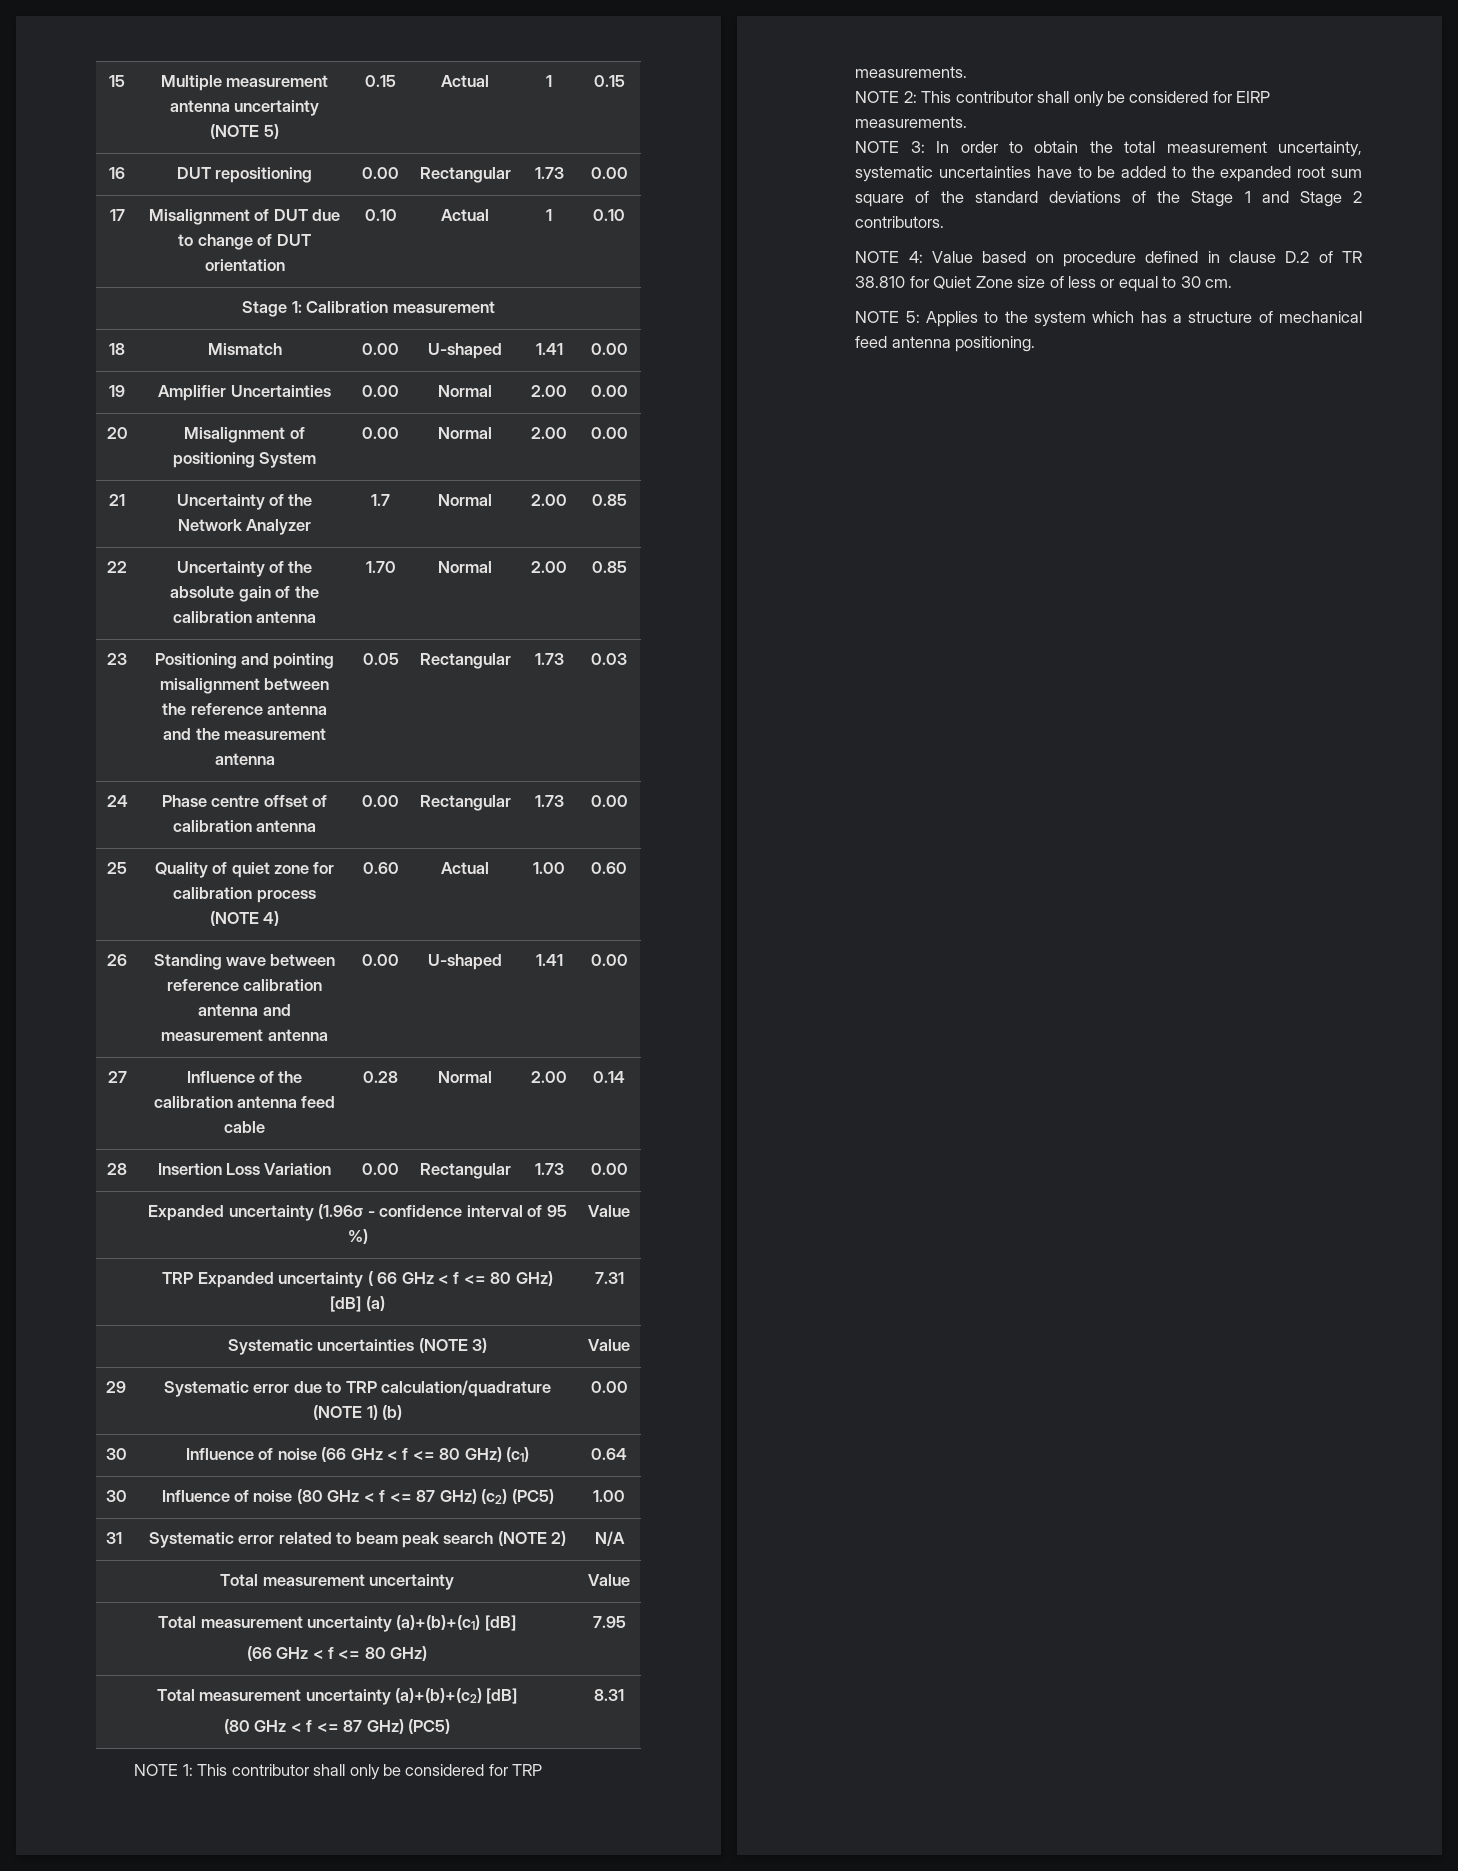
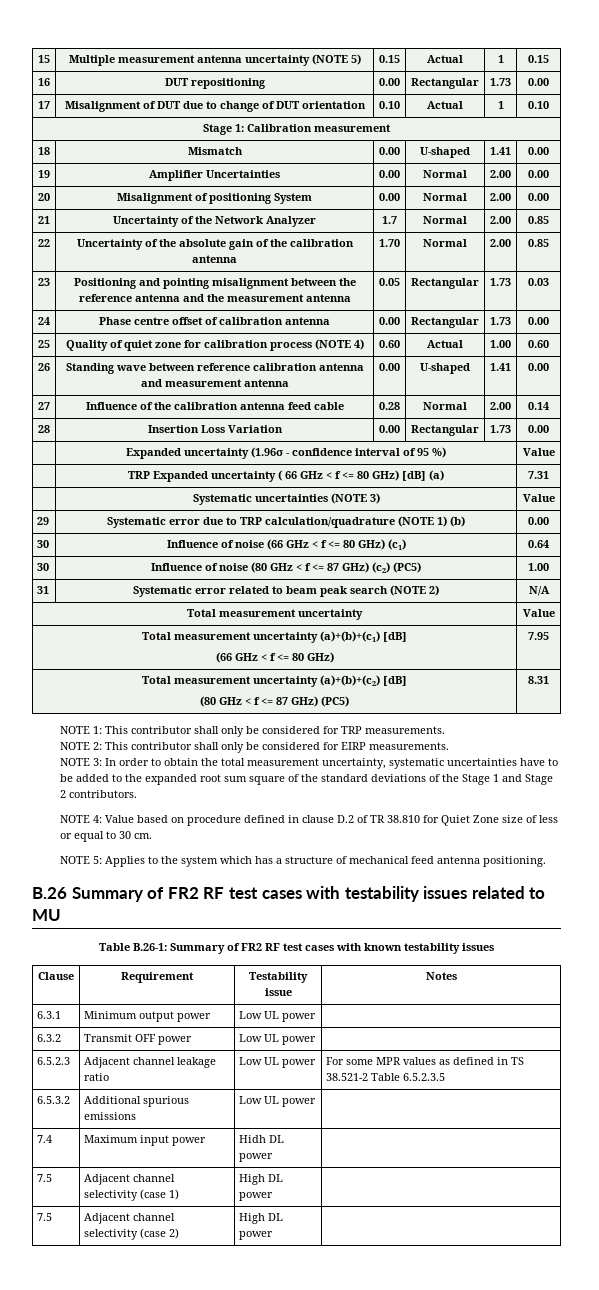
+ B.26 Summary of FR2 RF test cases with testability issues related to MU
+ Table B.26-1: Summary of FR2 RF test cases with known testability issues
+ Clause | Requirement | Testability issue | Notes
+ 6.3.1 | Minimum output power | Low UL power |
+ 6.3.2 | Transmit OFF power | Low UL power |
+ 6.5.2.3 | Adjacent channel leakage ratio | Low UL power | For some MPR values as defined in TS 38.521-2 Table 6.5.2.3.5
+ 6.5.3.2 | Additional spurious emissions | Low UL power |
+ 7.4 | Maximum input power | Hidh DL power |
+ 7.5 | Adjacent channel selectivity (case 1) | High DL power |
+ 7.5 | Adjacent channel selectivity (case 2) | High DL power |

